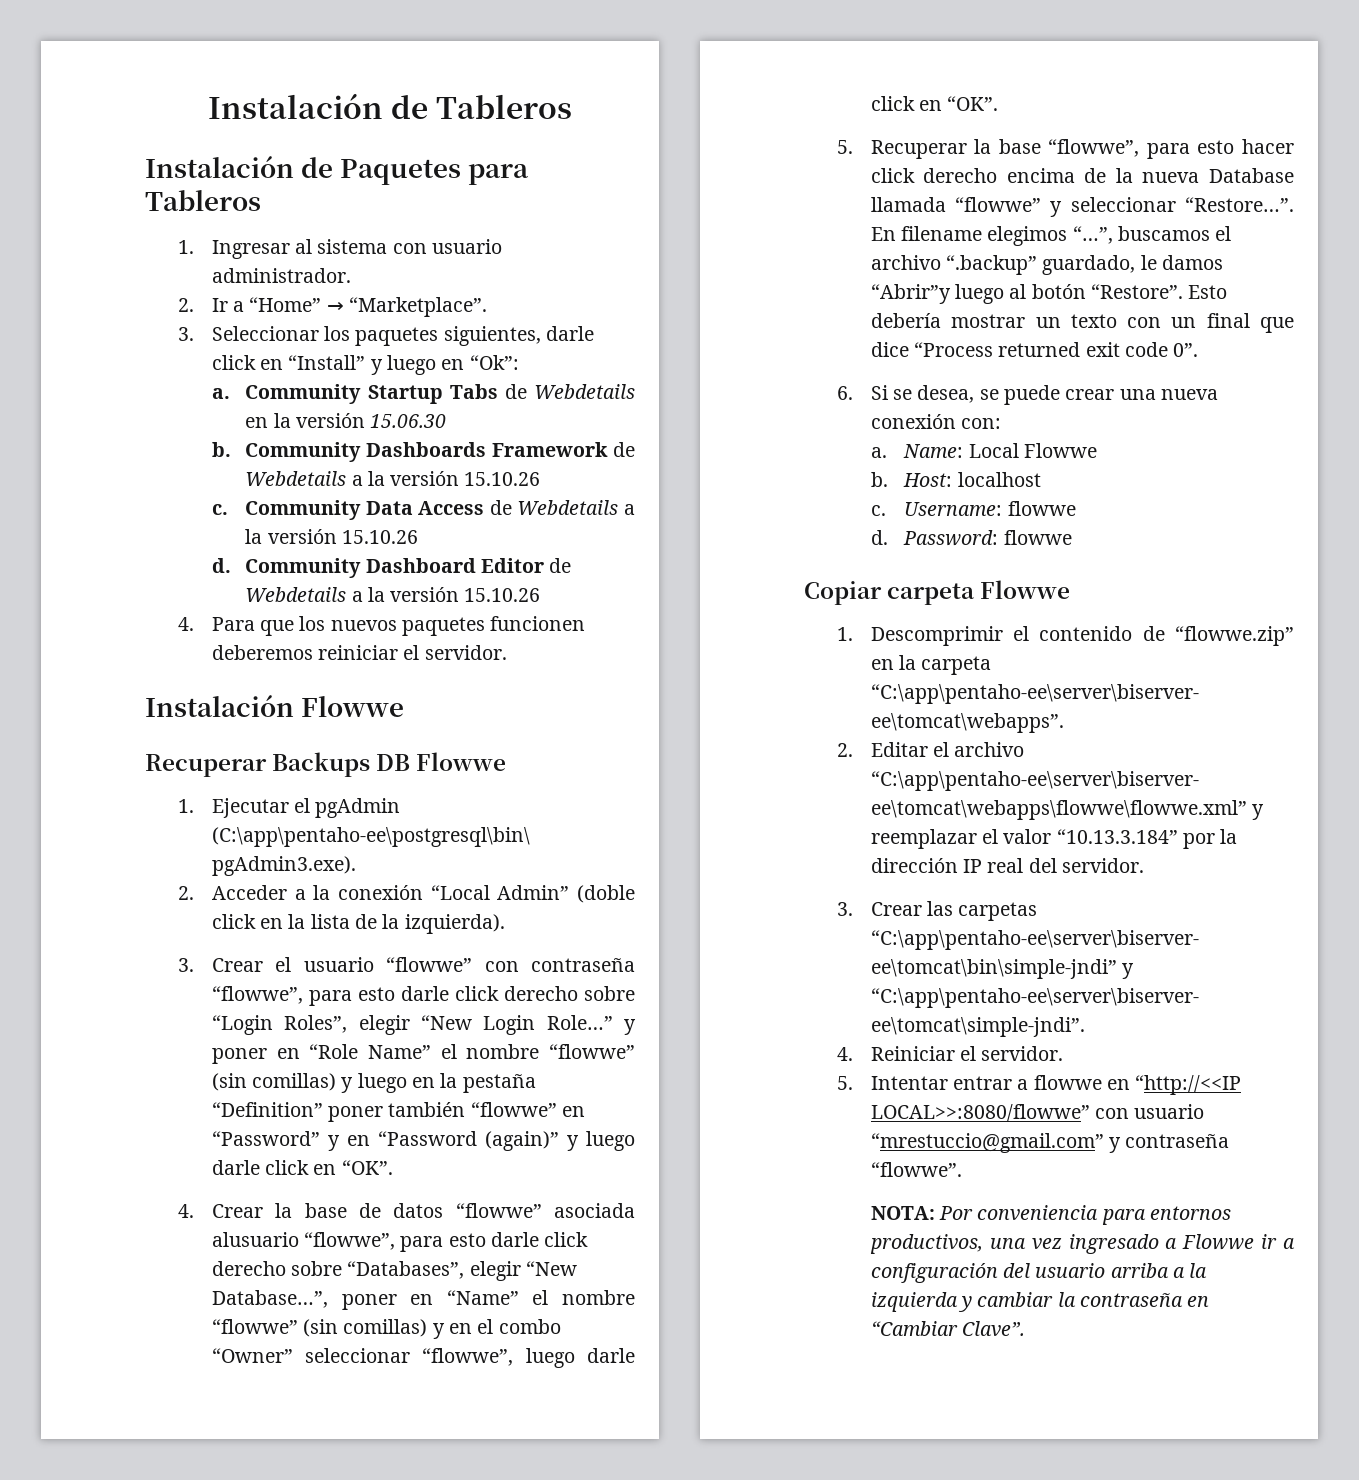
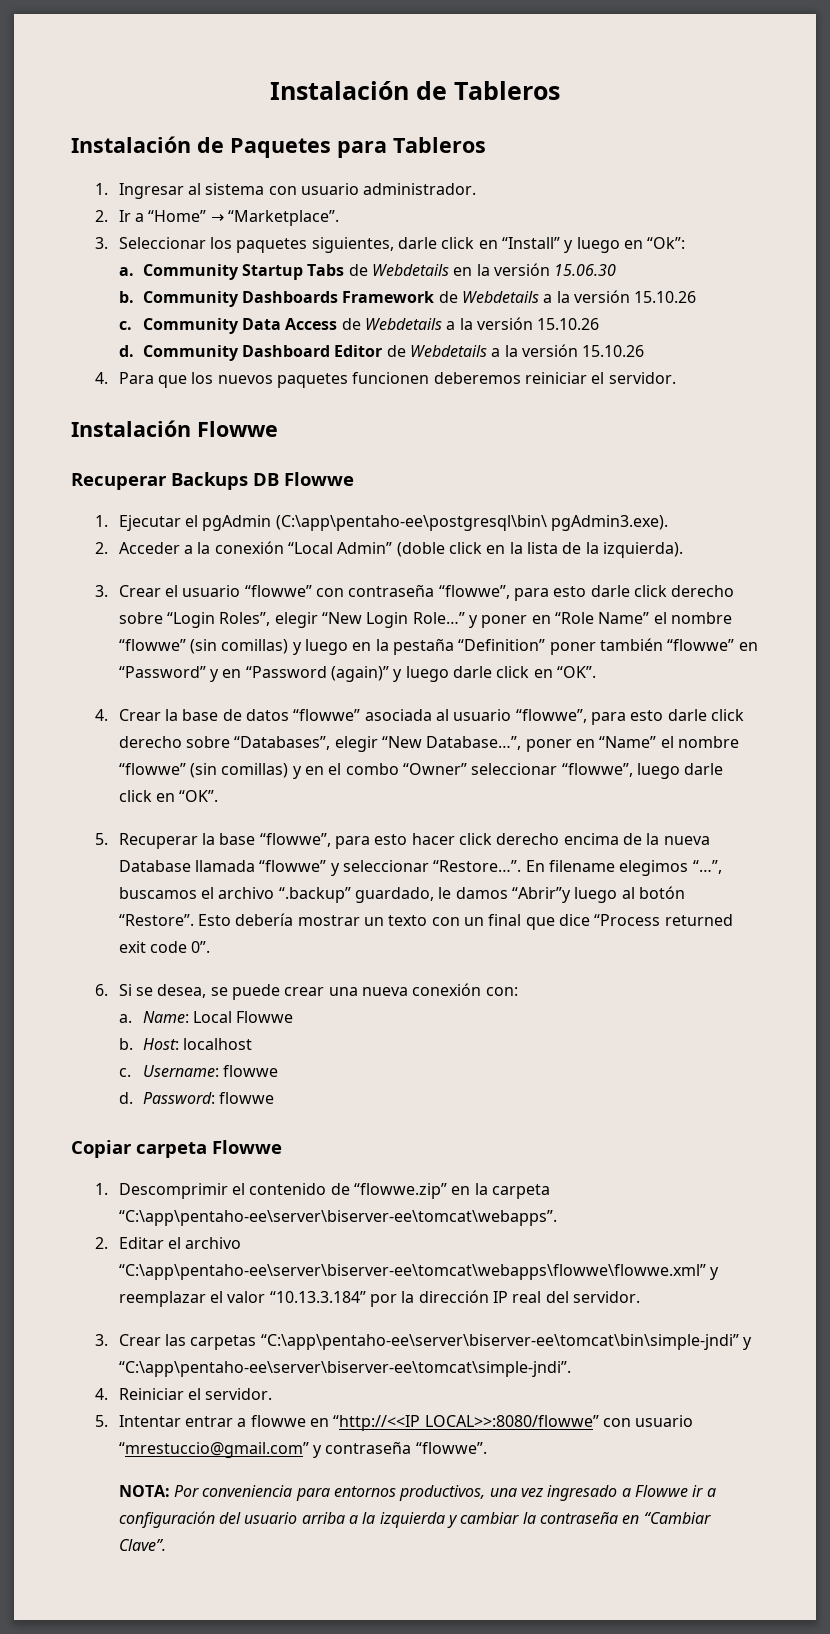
- 4. Crear la base de datos “flowwe” asociada alusuario “flowwe”, para esto darle click derecho sobre “Databases”, elegir “New Database…”, poner en “Name” el nombre “flowwe” (sin comillas) y en el combo “Owner” seleccionar “flowwe”, luego darle click en “OK”.
+ 4. Crear la base de datos “flowwe” asociada al usuario “flowwe”, para esto darle click derecho sobre “Databases”, elegir “New Database…”, poner en “Name” el nombre “flowwe” (sin comillas) y en el combo “Owner” seleccionar “flowwe”, luego darle click en “OK”.

